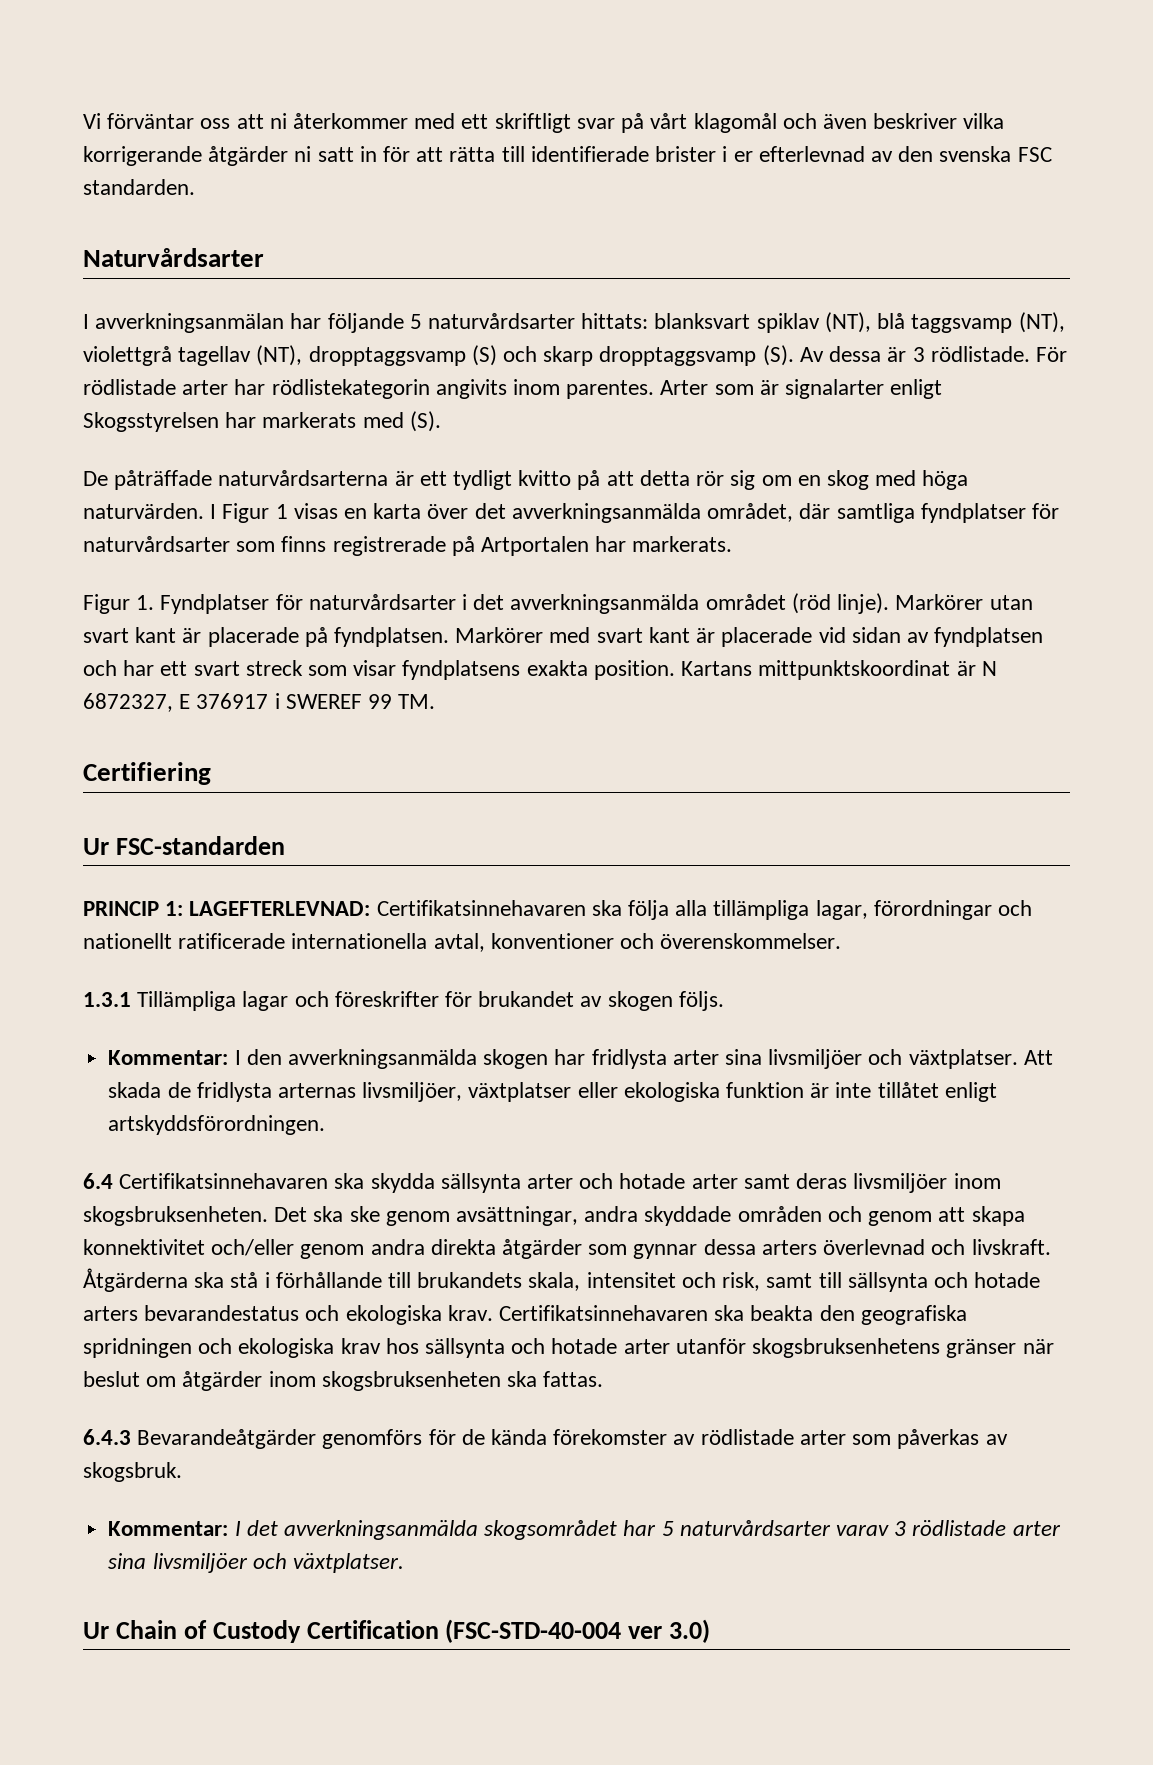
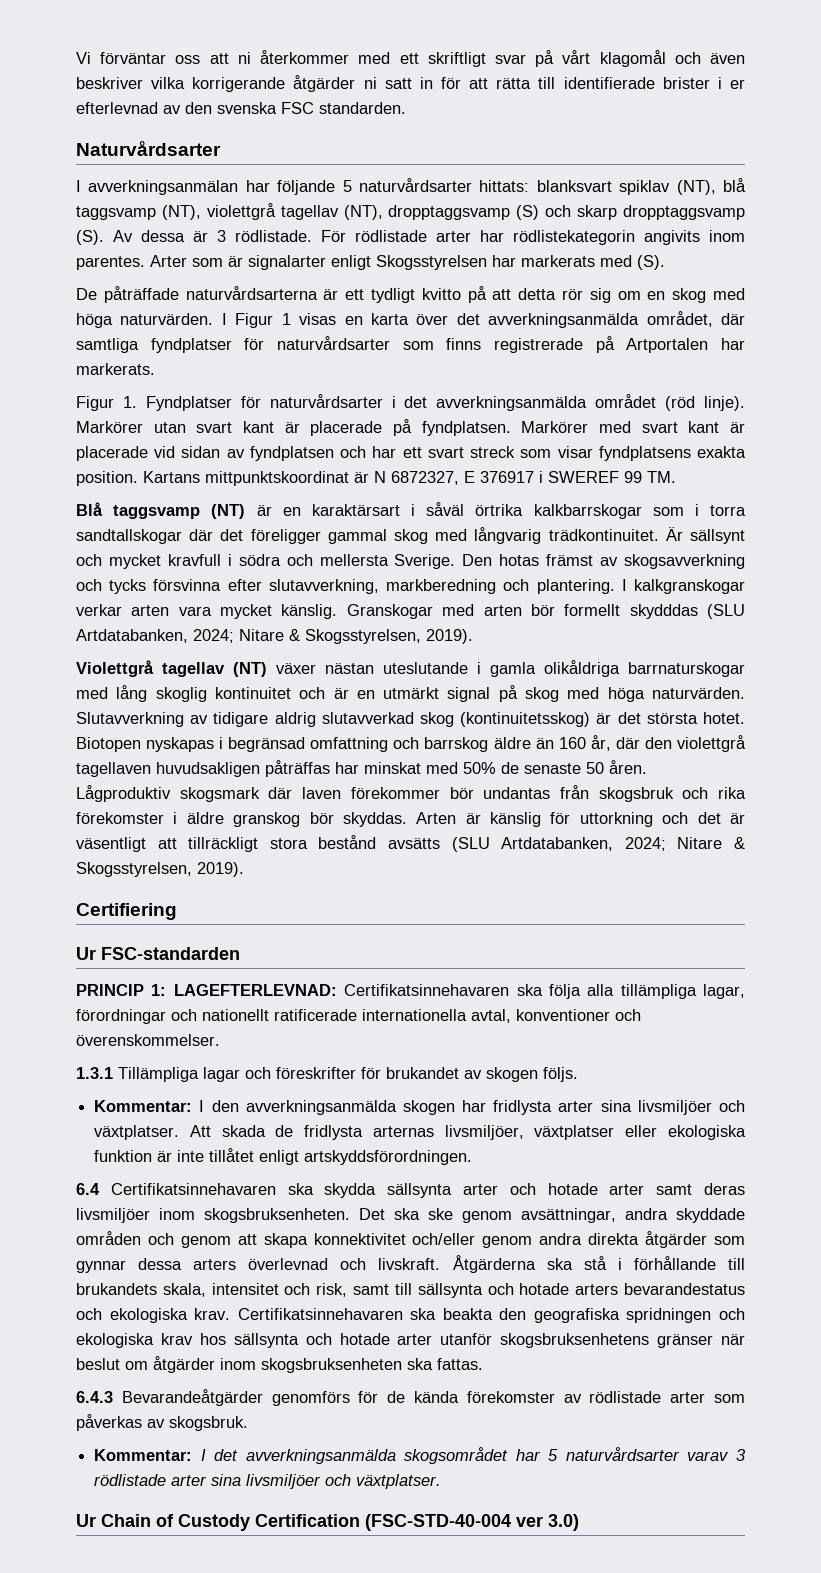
+ Blå taggsvamp (NT) är en karaktärsart i såväl örtrika kalkbarrskogar som i torra sandtallskogar där det föreligger gammal skog med långvarig trädkontinuitet. Är sällsynt och mycket kravfull i södra och mellersta Sverige. Den hotas främst av skogsavverkning och tycks försvinna efter slutavverkning, markberedning och plantering. I kalkgranskogar verkar arten vara mycket känslig. Granskogar med arten bör formellt skydddas (SLU Artdatabanken, 2024; Nitare & Skogsstyrelsen, 2019).
+ Violettgrå tagellav (NT) växer nästan uteslutande i gamla olikåldriga barrnaturskogar med lång skoglig kontinuitet och är en utmärkt signal på skog med höga naturvärden. Slutavverkning av tidigare aldrig slutavverkad skog (kontinuitetsskog) är det största hotet. Biotopen nyskapas i begränsad omfattning och barrskog äldre än 160 år, där den violettgrå tagellaven huvudsakligen påträffas har minskat med 50% de senaste 50 åren. Lågproduktiv skogsmark där laven förekommer bör undantas från skogsbruk och rika förekomster i äldre granskog bör skyddas. Arten är känslig för uttorkning och det är väsentligt att tillräckligt stora bestånd avsätts (SLU Artdatabanken, 2024; Nitare & Skogsstyrelsen, 2019).

